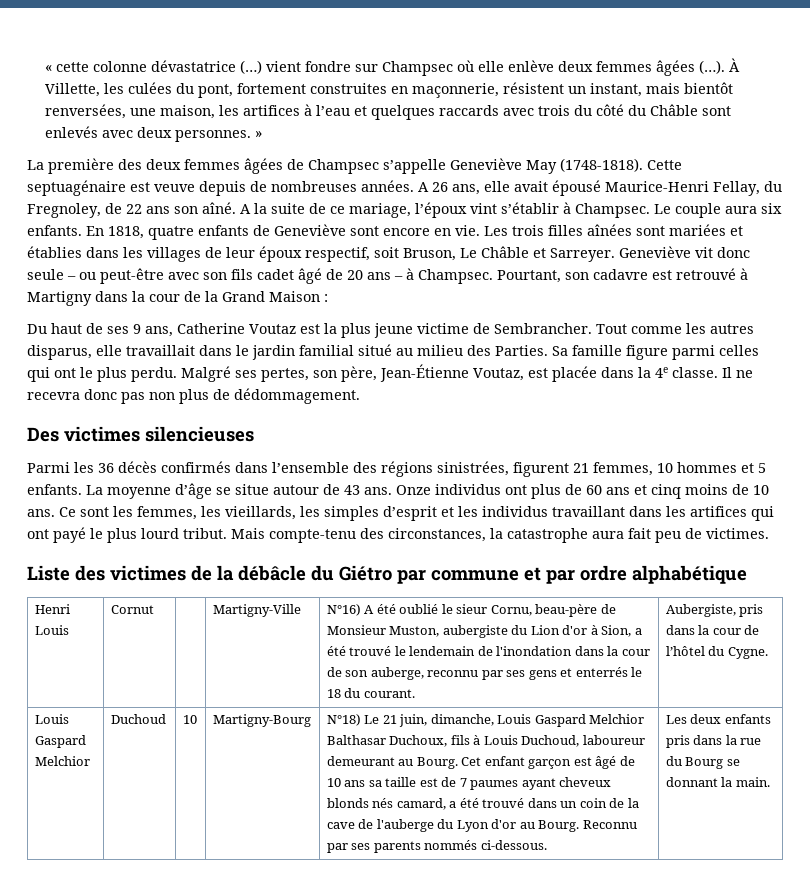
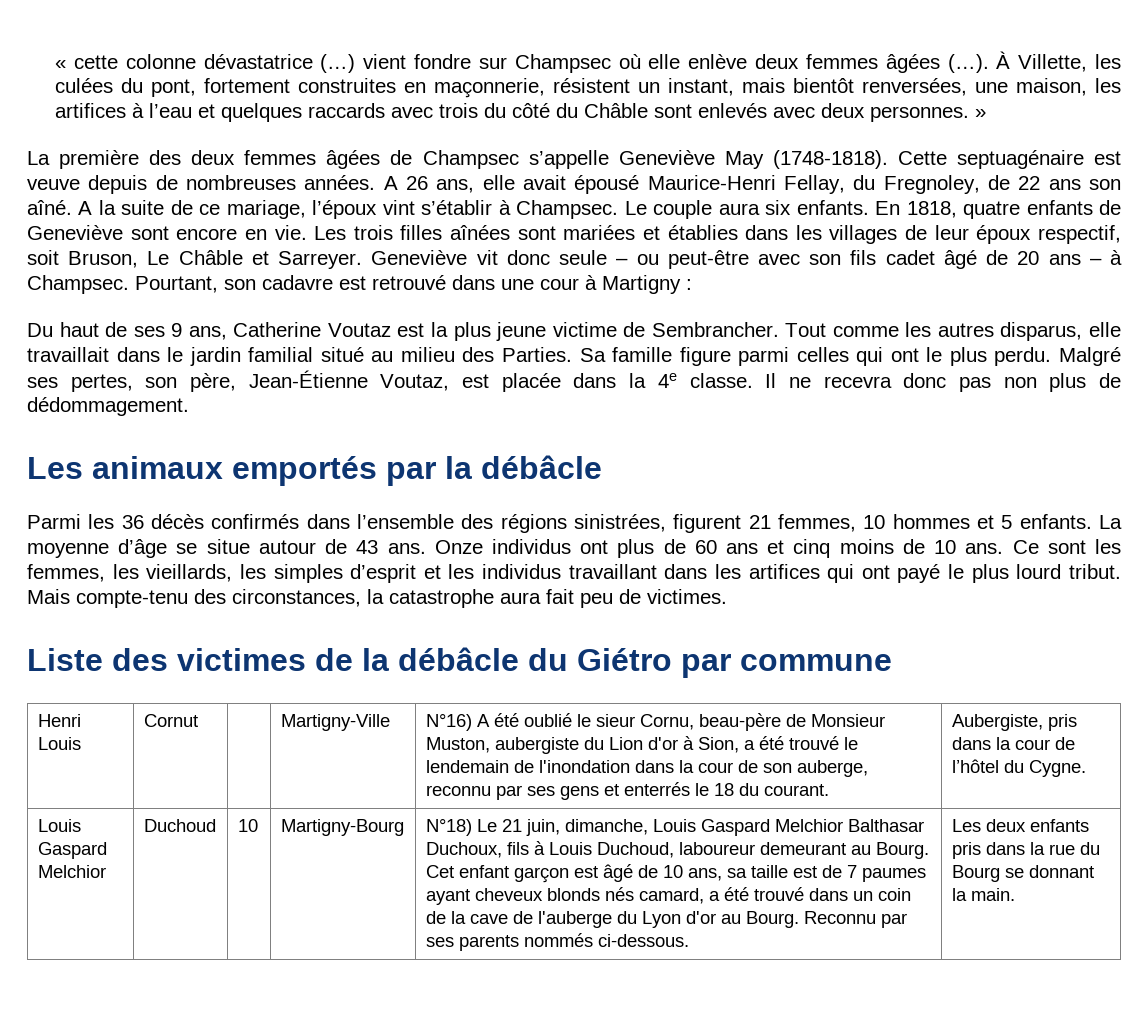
- Pourtant, son cadavre est retrouvé à Martigny dans la cour de la Grand Maison :
+ Pourtant, son cadavre est retrouvé dans une cour à Martigny :
- Des victimes silencieuses
+ Les animaux emportés par la débâcle
- Liste des victimes de la débâcle du Giétro par commune et par ordre alphabétique
+ Liste des victimes de la débâcle du Giétro par commune
- Cet enfant garçon est âgé de 10 ans sa taille est de 7 paumes ayant cheveux blonds nés camard, a été trouvé dans un coin de la cave de l'auberge du Lyon d'or au Bourg.
+ Cet enfant garçon est âgé de 10 ans, sa taille est de 7 paumes ayant cheveux blonds nés camard, a été trouvé dans un coin de la cave de l'auberge du Lyon d'or au Bourg.

